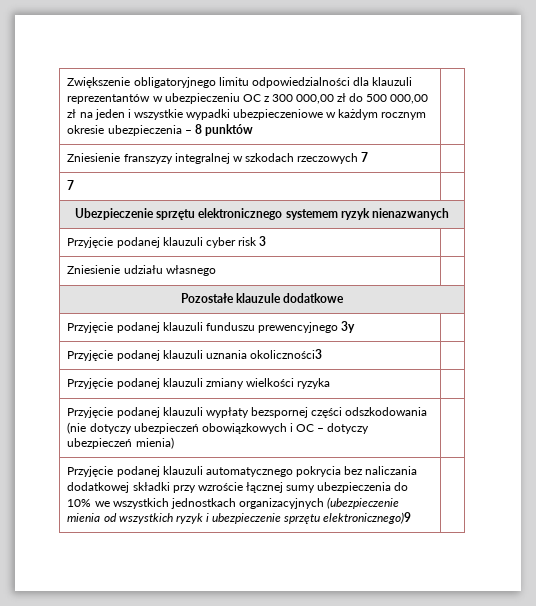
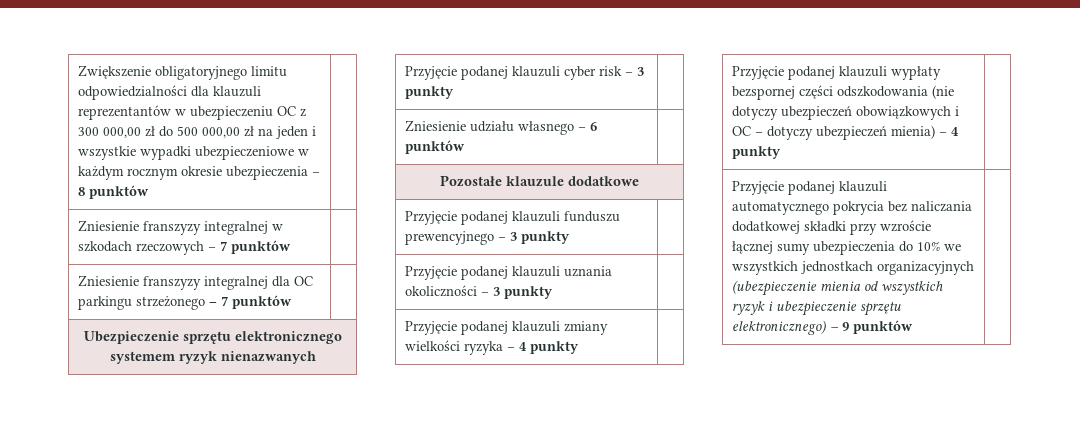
- Zniesienie franszyzy integralnej w szkodach rzeczowych 7 |
- 7 |
+ Zniesienie franszyzy integralnej w szkodach rzeczowych – 7 punktów |
+ Zniesienie franszyzy integralnej dla OC parkingu strzeżonego – 7 punktów |
- Przyjęcie podanej klauzuli cyber risk 3 |
+ Przyjęcie podanej klauzuli cyber risk – 3 punkty |
- Zniesienie udziału własnego |
+ Zniesienie udziału własnego – 6 punktów |
- Przyjęcie podanej klauzuli funduszu prewencyjnego 3y |
+ Przyjęcie podanej klauzuli funduszu prewencyjnego – 3 punkty |
- Przyjęcie podanej klauzuli uznania okoliczności3 |
+ Przyjęcie podanej klauzuli uznania okoliczności – 3 punkty |
- Przyjęcie podanej klauzuli zmiany wielkości ryzyka |
+ Przyjęcie podanej klauzuli zmiany wielkości ryzyka – 4 punkty |
- Przyjęcie podanej klauzuli wypłaty bezspornej części odszkodowania (nie dotyczy ubezpieczeń obowiązkowych i OC – dotyczy ubezpieczeń mienia) |
+ Przyjęcie podanej klauzuli wypłaty bezspornej części odszkodowania (nie dotyczy ubezpieczeń obowiązkowych i OC – dotyczy ubezpieczeń mienia) – 4 punkty |
- Przyjęcie podanej klauzuli automatycznego pokrycia bez naliczania dodatkowej składki przy wzroście łącznej sumy ubezpieczenia do 10% we wszystkich jednostkach organizacyjnych (ubezpieczenie mienia od wszystkich ryzyk i ubezpieczenie sprzętu elektronicznego)9 |
+ Przyjęcie podanej klauzuli automatycznego pokrycia bez naliczania dodatkowej składki przy wzroście łącznej sumy ubezpieczenia do 10% we wszystkich jednostkach organizacyjnych (ubezpieczenie mienia od wszystkich ryzyk i ubezpieczenie sprzętu elektronicznego) – 9 punktów |

